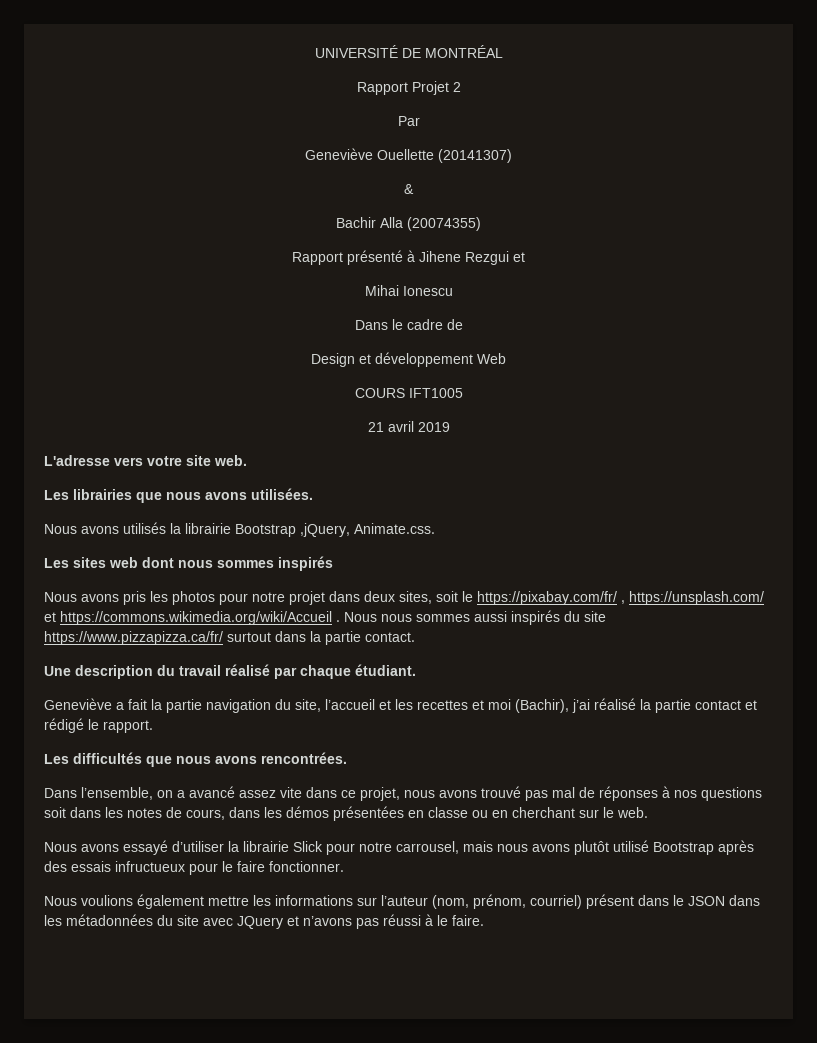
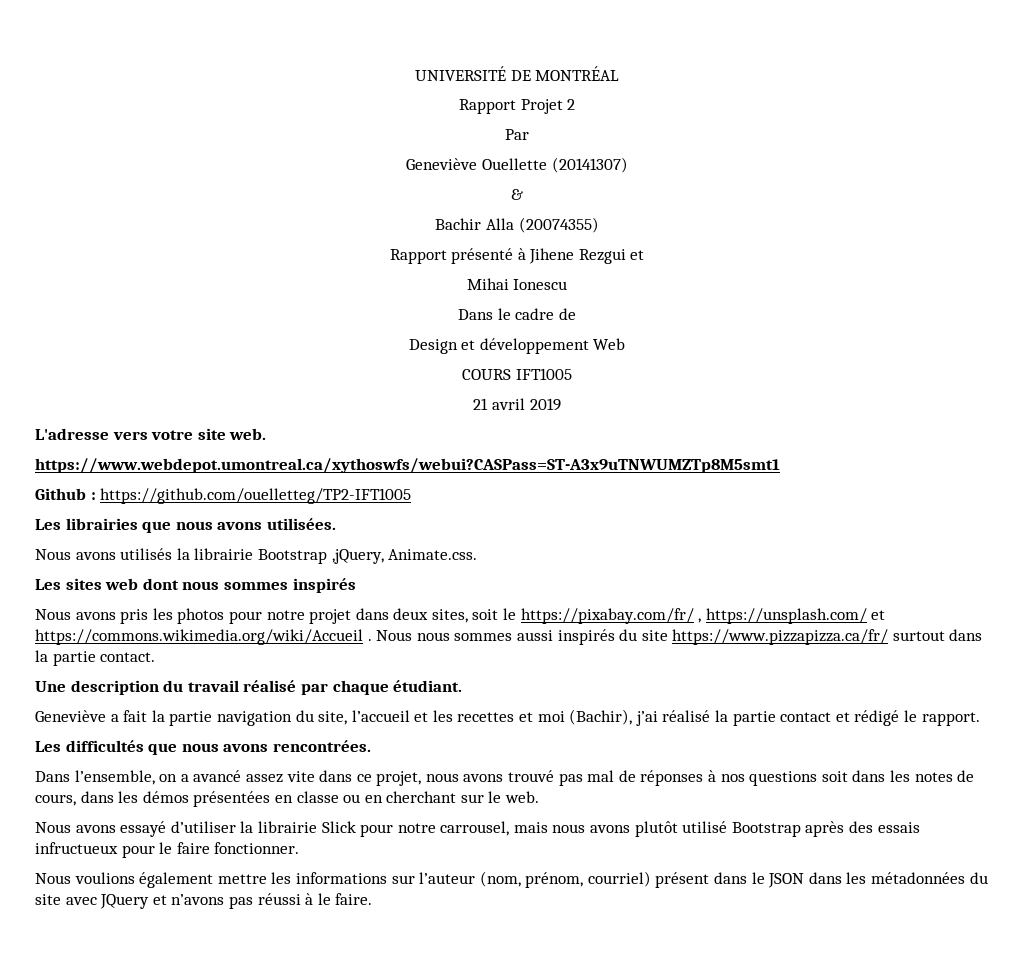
+ https://www.webdepot.umontreal.ca/xythoswfs/webui?CASPass=ST-A3x9uTNWUMZTp8M5smt1
+ Github : https://github.com/ouelletteg/TP2-IFT1005

